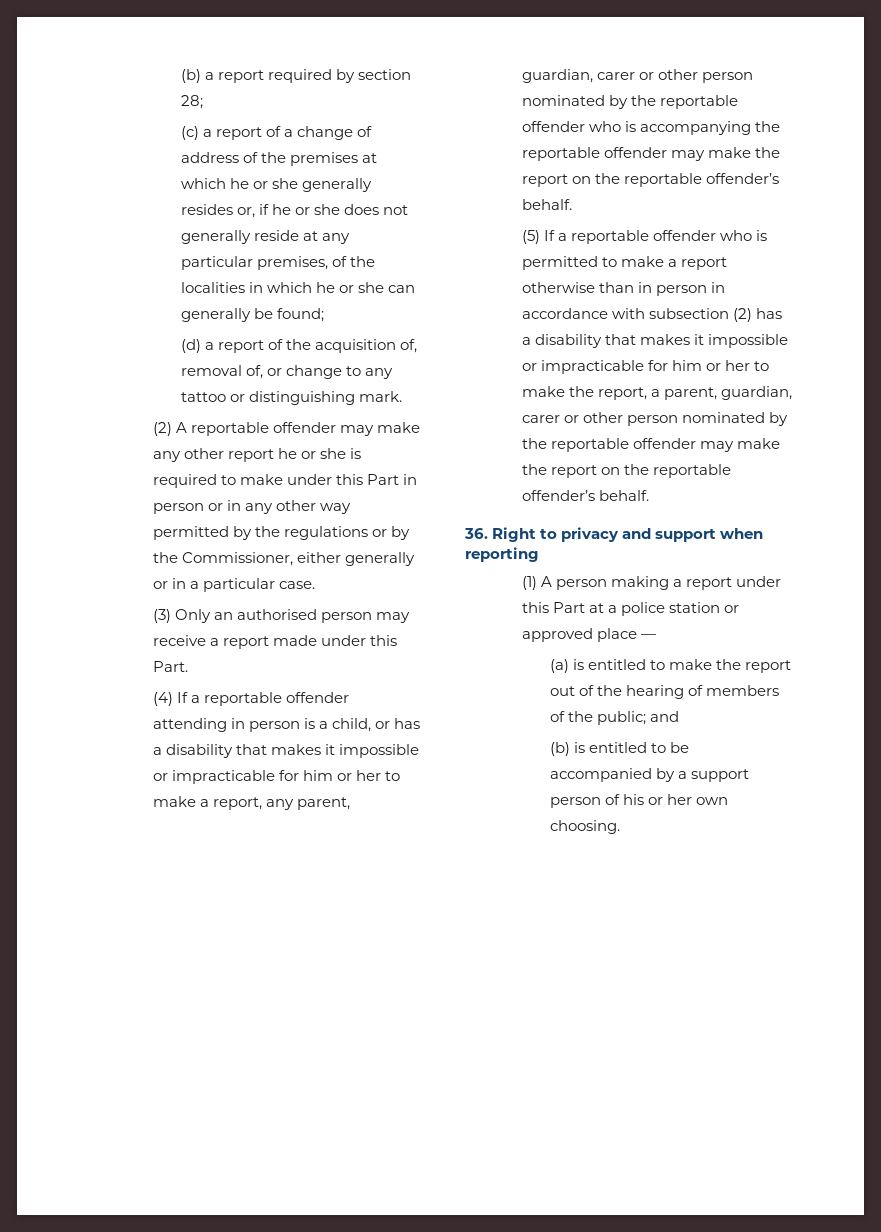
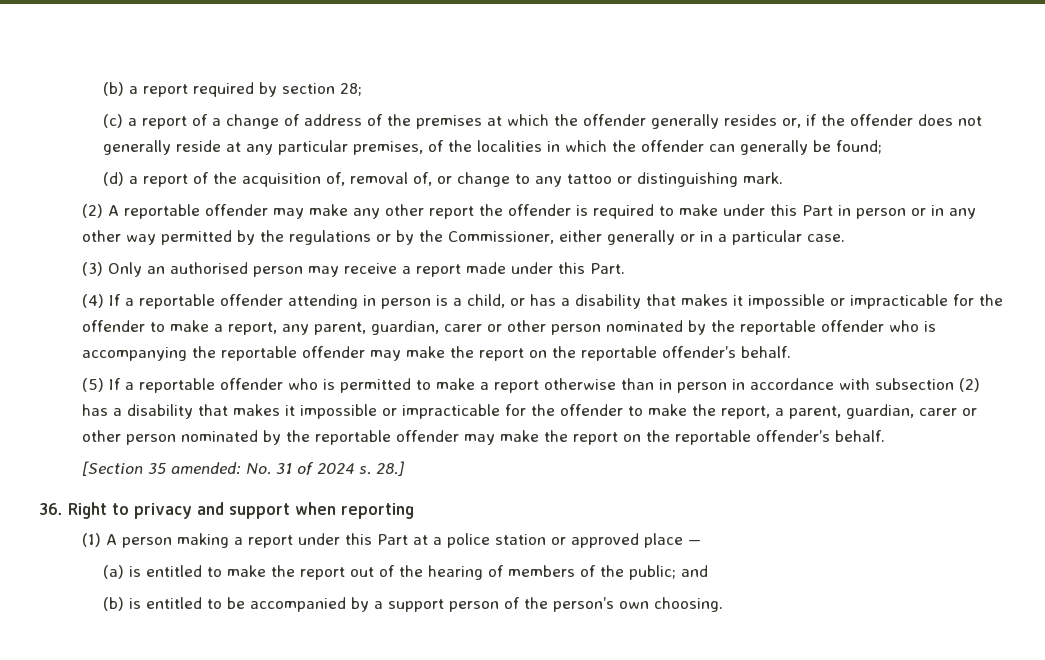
- (c) a report of a change of address of the premises at which he or she generally resides or, if he or she does not generally reside at any particular premises, of the localities in which he or she can generally be found;
+ (c) a report of a change of address of the premises at which the offender generally resides or, if the offender does not generally reside at any particular premises, of the localities in which the offender can generally be found;
- (2) A reportable offender may make any other report he or she is required to make under this Part in person or in any other way permitted by the regulations or by the Commissioner, either generally or in a particular case.
+ (2) A reportable offender may make any other report the offender is required to make under this Part in person or in any other way permitted by the regulations or by the Commissioner, either generally or in a particular case.
- (4) If a reportable offender attending in person is a child, or has a disability that makes it impossible or impracticable for him or her to make a report, any parent, guardian, carer or other person nominated by the reportable offender who is accompanying the reportable offender may make the report on the reportable offender’s behalf.
+ (4) If a reportable offender attending in person is a child, or has a disability that makes it impossible or impracticable for the offender to make a report, any parent, guardian, carer or other person nominated by the reportable offender who is accompanying the reportable offender may make the report on the reportable offender’s behalf.
- (5) If a reportable offender who is permitted to make a report otherwise than in person in accordance with subsection (2) has a disability that makes it impossible or impracticable for him or her to make the report, a parent, guardian, carer or other person nominated by the reportable offender may make the report on the reportable offender’s behalf.
+ (5) If a reportable offender who is permitted to make a report otherwise than in person in accordance with subsection (2) has a disability that makes it impossible or impracticable for the offender to make the report, a parent, guardian, carer or other person nominated by the reportable offender may make the report on the reportable offender’s behalf.
+ [Section 35 amended: No. 31 of 2024 s. 28.]
- (b) is entitled to be accompanied by a support person of his or her own choosing.
+ (b) is entitled to be accompanied by a support person of the person’s own choosing.

